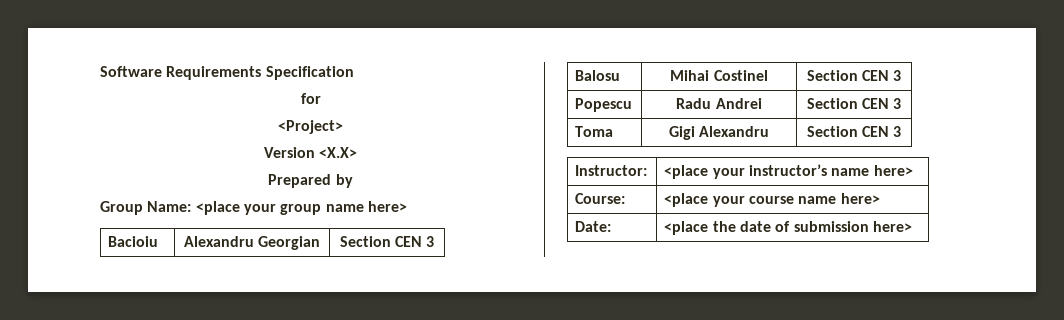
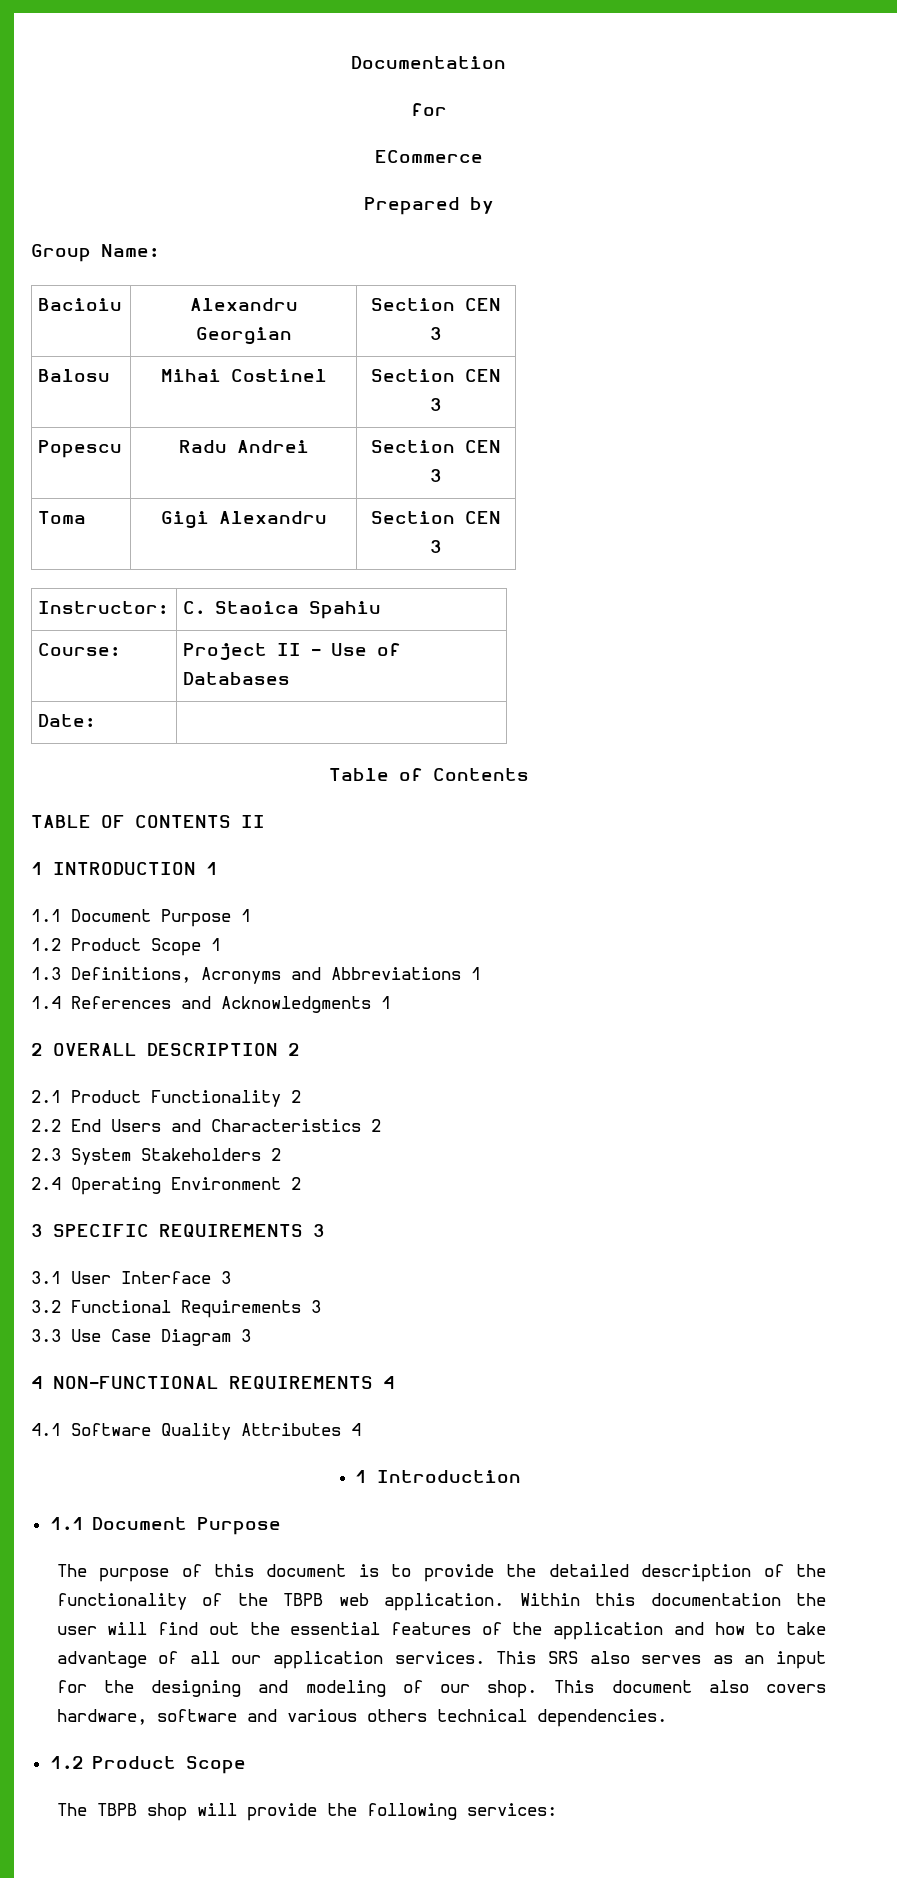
- Software Requirements Specification
+ Documentation
  for
- <Project>
- Version <X.X>
+ ECommerce
- Group Name: <place your group name here>
+ Group Name:
- Instructor: | <place your instructor’s name here>
- Course: | <place your course name here>
- Date: | <place the date of submission here>
+ Instructor: | C. Staoica Spahiu
+ Course: | Project II – Use of Databases
+ Date: |
+ Table of Contents
+ TABLE OF CONTENTS II
+ 1 INTRODUCTION 1
+ 1.1 Document Purpose 1
+ 1.2 Product Scope 1
+ 1.3 Definitions, Acronyms and Abbreviations 1
+ 1.4 References and Acknowledgments 1
+ 2 OVERALL DESCRIPTION 2
+ 2.1 Product Functionality 2
+ 2.2 End Users and Characteristics 2
+ 2.3 System Stakeholders 2
+ 2.4 Operating Environment 2
+ 3 SPECIFIC REQUIREMENTS 3
+ 3.1 User Interface 3
+ 3.2 Functional Requirements 3
+ 3.3 Use Case Diagram 3
+ 4 NON-FUNCTIONAL REQUIREMENTS 4
+ 4.1 Software Quality Attributes 4
+ 1 Introduction
+ 1.1 Document Purpose
+ The purpose of this document is to provide the detailed description of the functionality of the TBPB web application. Within this documentation the user will find out the essential features of the application and how to take advantage of all our application services. This SRS also serves as an input for the designing and modeling of our shop. This document also covers hardware, software and various others technical dependencies.
+ 1.2 Product Scope
+ The TBPB shop will provide the following services:

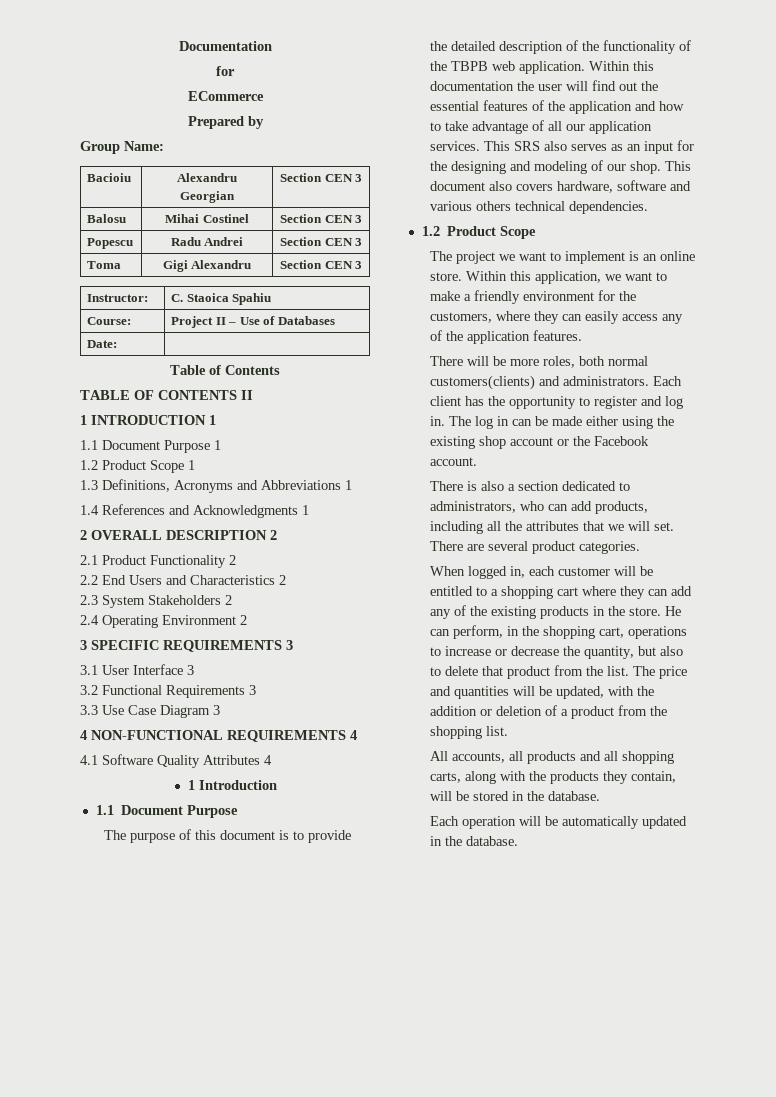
- The TBPB shop will provide the following services:
+ The project we want to implement is an online store. Within this application, we want to make a friendly environment for the customers, where they can easily access any of the application features.
+ There will be more roles, both normal customers(clients) and administrators. Each client has the opportunity to register and log in. The log in can be made either using the existing shop account or the Facebook account.
+ There is also a section dedicated to administrators, who can add products, including all the attributes that we will set. There are several product categories.
+ When logged in, each customer will be entitled to a shopping cart where they can add any of the existing products in the store. He can perform, in the shopping cart, operations to increase or decrease the quantity, but also to delete that product from the list. The price and quantities will be updated, with the addition or deletion of a product from the shopping list.
+ All accounts, all products and all shopping carts, along with the products they contain, will be stored in the database.
+ Each operation will be automatically updated in the database.

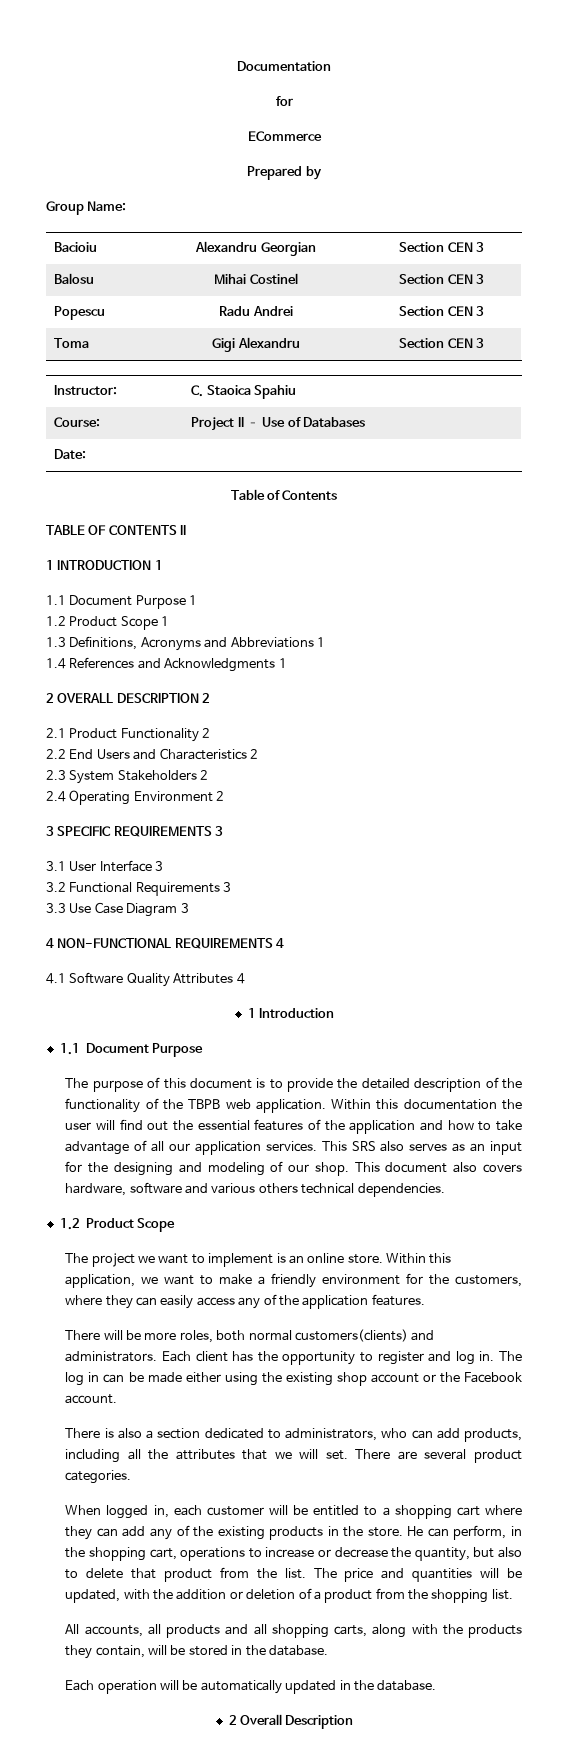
+ 2 Overall Description

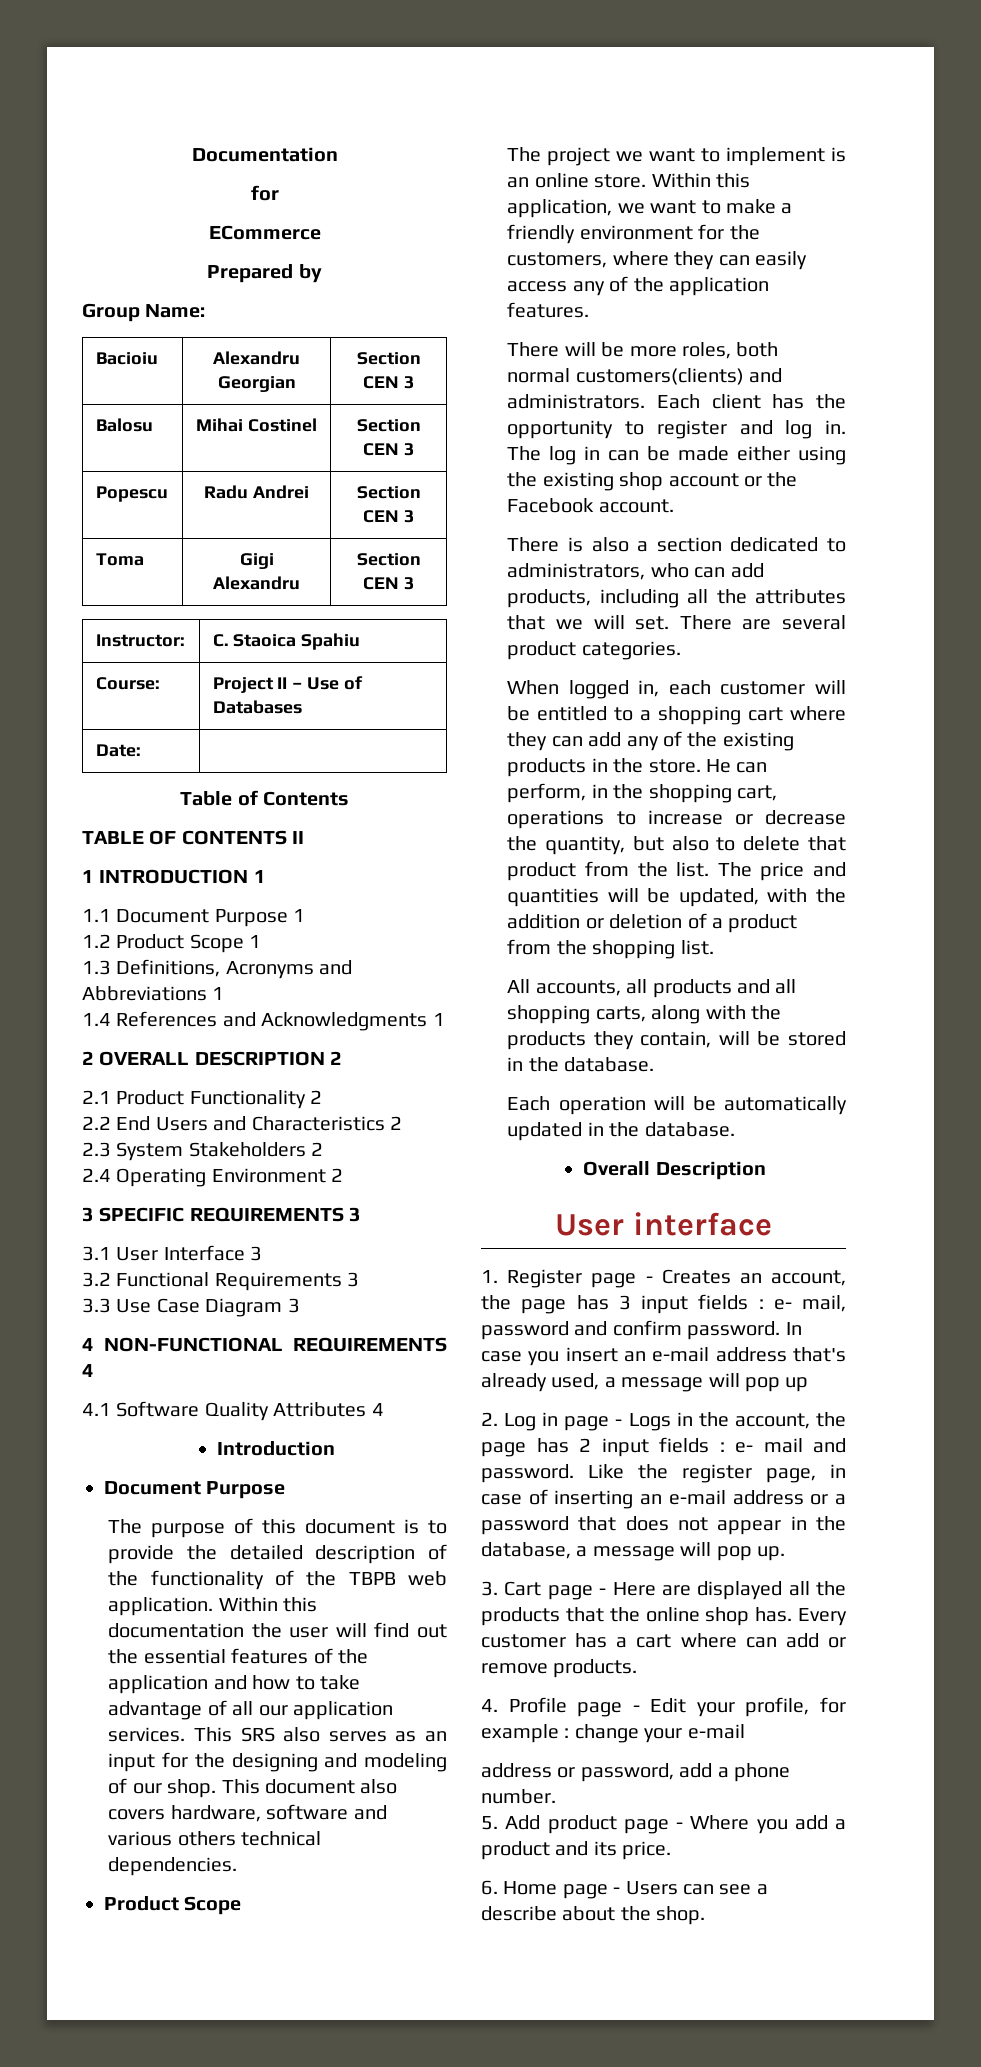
- 1 Introduction
- 1.1 Document Purpose
+ Introduction
+ Document Purpose
  This document also covers hardware, software and various others technical dependencies.
- 1.2 Product Scope
+ Product Scope
- 2 Overall Description
+ Overall Description
+ User interface
+ 1. Register page - Creates an account, the page has 3 input fields : e- mail, password and confirm password. In case you insert an e-mail address that's already used, a message will pop up
+ 2. Log in page - Logs in the account, the page has 2 input fields : e- mail and password. Like the register page, in case of inserting an e-mail address or a password that does not appear in the database, a message will pop up.
+ 3. Cart page - Here are displayed all the products that the online shop has. Every customer has a cart where can add or remove products.
+ 4. Profile page - Edit your profile, for example : change your e-mail
+ address or password, add a phone number.
+ 5. Add product page - Where you add a product and its price.
+ 6. Home page - Users can see a describe about the shop.

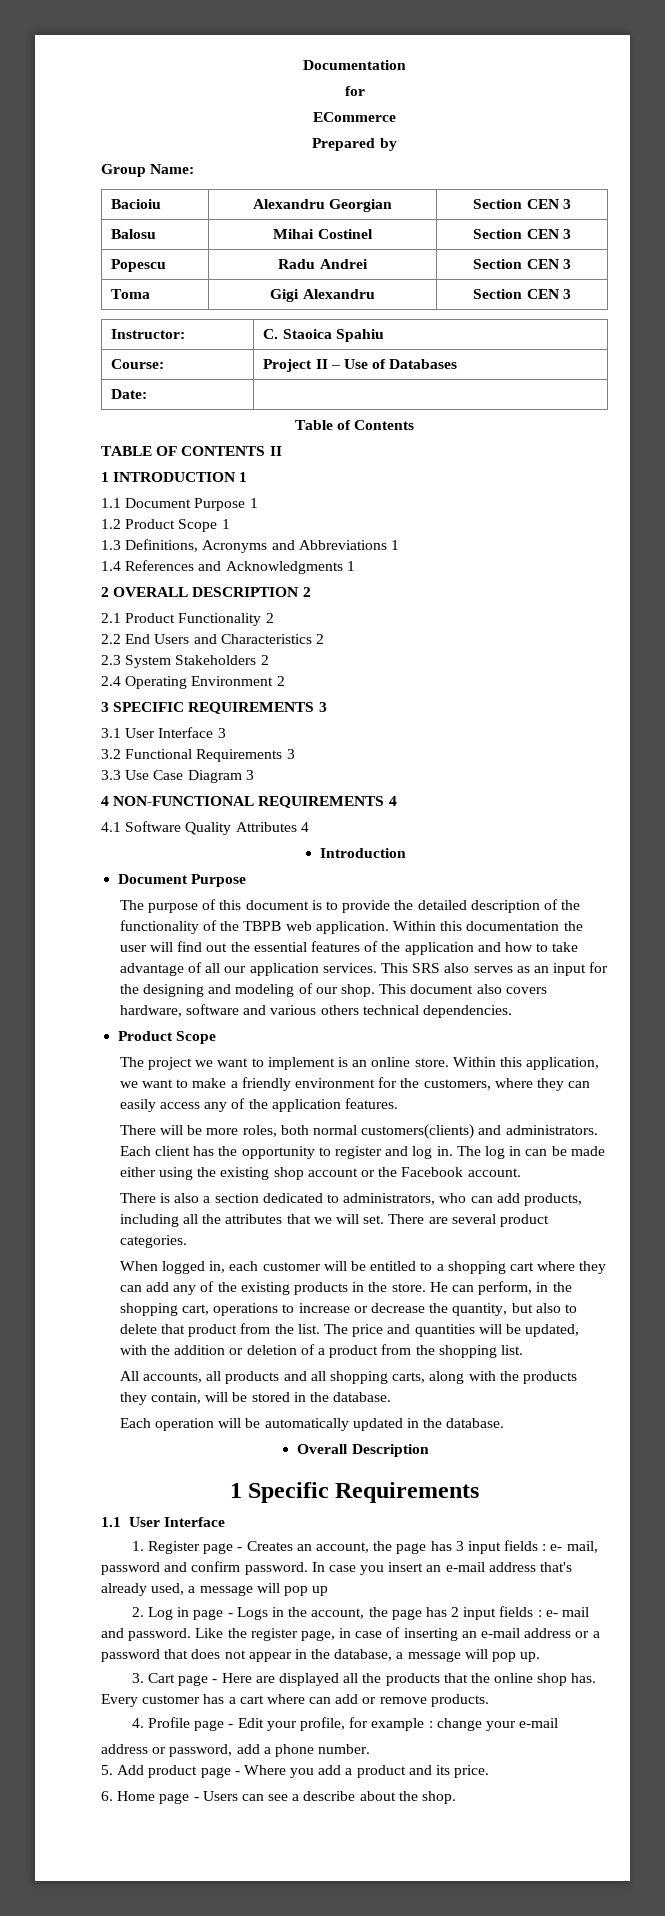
- User interface
+ 1 Specific Requirements
+ 1.1 User Interface

